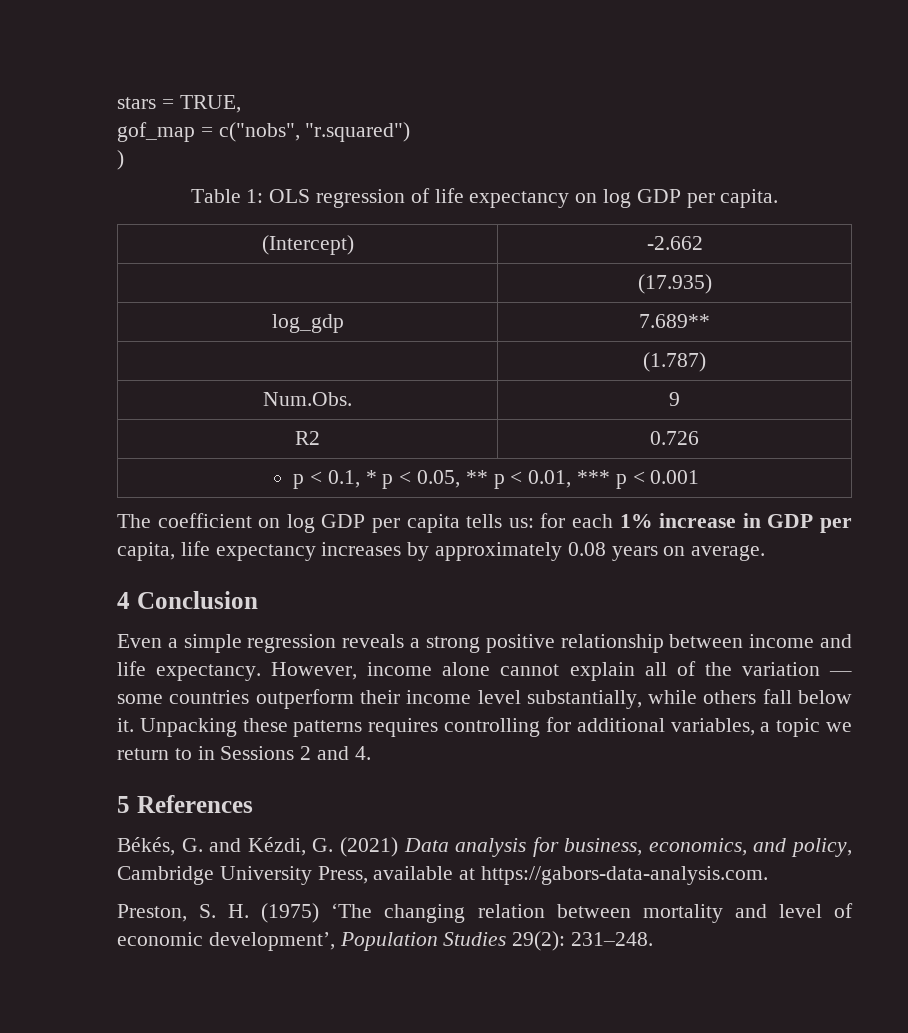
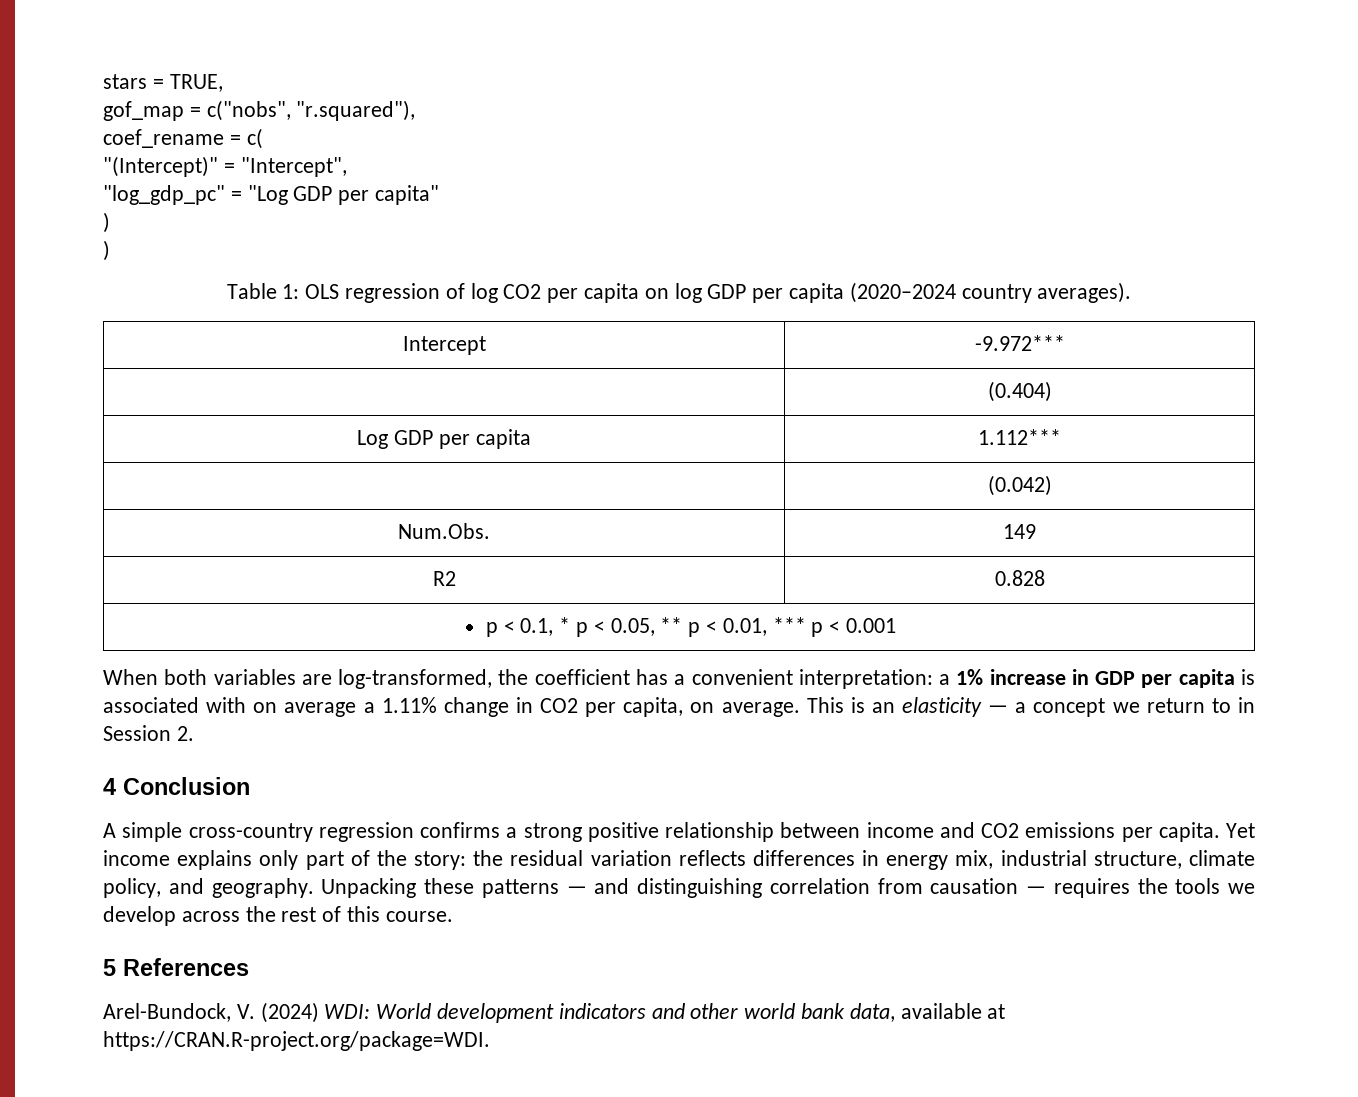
- gof_map = c("nobs", "r.squared")
+ gof_map = c("nobs", "r.squared"),
+ coef_rename = c(
+ "(Intercept)" = "Intercept",
+ "log_gdp_pc" = "Log GDP per capita"
+ )
- Table 1: OLS regression of life expectancy on log GDP per capita.
- (Intercept) | -2.662
- | (17.935)
- log_gdp | 7.689**
- | (1.787)
+ Table 1: OLS regression of log CO2 per capita on log GDP per capita (2020–2024 country averages).
+ Intercept | -9.972***
+ | (0.404)
+ Log GDP per capita | 1.112***
+ | (0.042)
- Num.Obs. | 9
+ Num.Obs. | 149
- R2 | 0.726
+ R2 | 0.828
- The coefficient on log GDP per capita tells us: for each 1% increase in GDP per capita, life expectancy increases by approximately 0.08 years on average.
+ When both variables are log-transformed, the coefficient has a convenient interpretation: a 1% increase in GDP per capita is associated with on average a 1.11% change in CO2 per capita, on average. This is an elasticity — a concept we return to in Session 2.
  4 Conclusion
- Even a simple regression reveals a strong positive relationship between income and life expectancy. However, income alone cannot explain all of the variation — some countries outperform their income level substantially, while others fall below it. Unpacking these patterns requires controlling for additional variables, a topic we return to in Sessions 2 and 4.
+ A simple cross-country regression confirms a strong positive relationship between income and CO2 emissions per capita. Yet income explains only part of the story: the residual variation reflects differences in energy mix, industrial structure, climate policy, and geography. Unpacking these patterns — and distinguishing correlation from causation — requires the tools we develop across the rest of this course.
  5 References
- Békés, G. and Kézdi, G. (2021) Data analysis for business, economics, and policy, Cambridge University Press, available at https://gabors-data-analysis.com.
- Preston, S. H. (1975) ‘The changing relation between mortality and level of economic development’, Population Studies 29(2): 231–248.
+ Arel-Bundock, V. (2024) WDI: World development indicators and other world bank data, available at https://CRAN.R-project.org/package=WDI.

